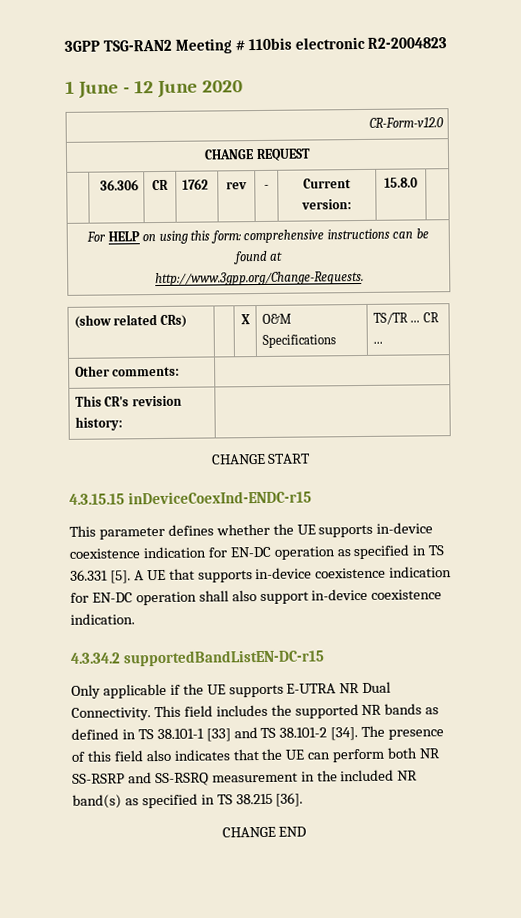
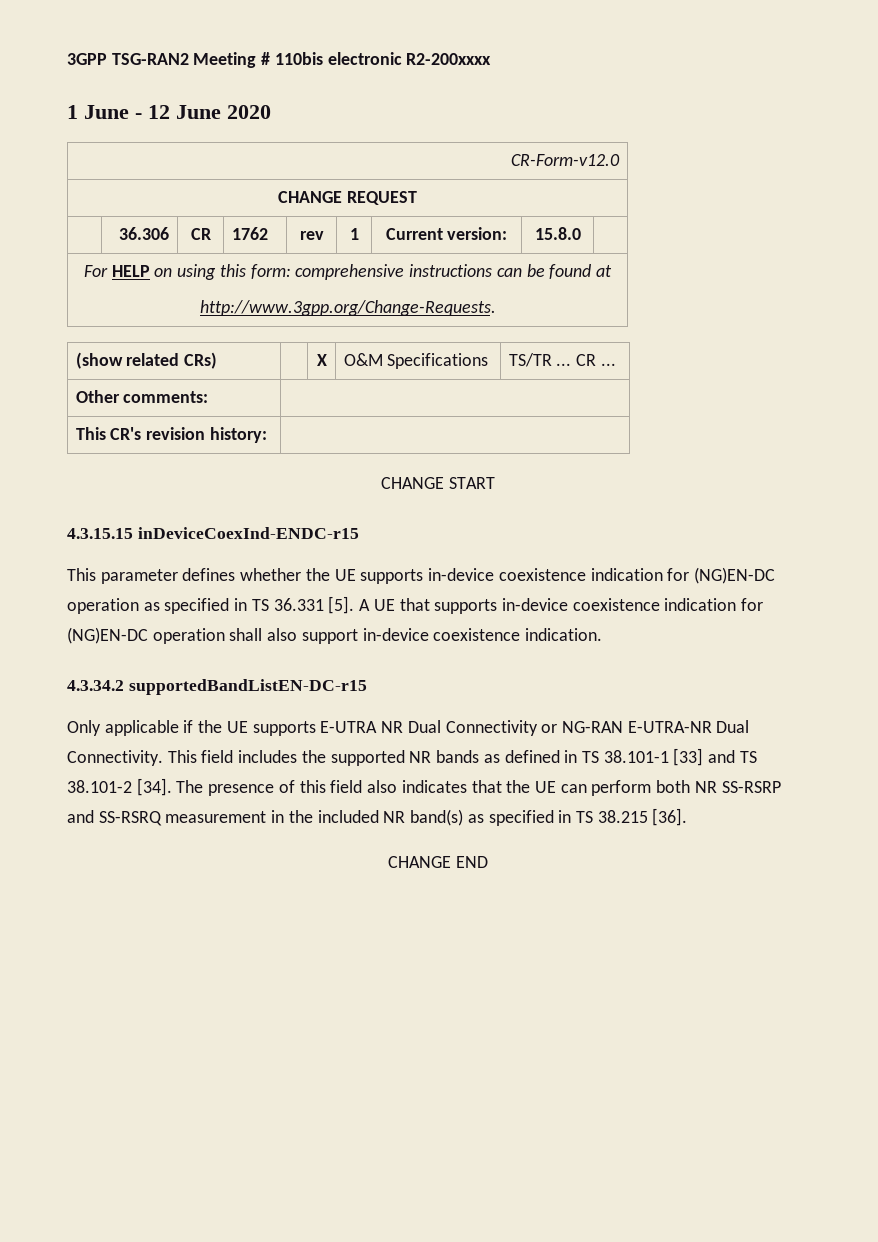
- 3GPP TSG-RAN2 Meeting # 110bis electronic R2-2004823
+ 3GPP TSG-RAN2 Meeting # 110bis electronic R2-200xxxx
- | 36.306 | CR | 1762 | rev | - | Current version: | 15.8.0 |
+ | 36.306 | CR | 1762 | rev | 1 | Current version: | 15.8.0 |
- This parameter defines whether the UE supports in-device coexistence indication for EN-DC operation as specified in TS 36.331 [5].
+ This parameter defines whether the UE supports in-device coexistence indication for (NG)EN-DC operation as specified in TS 36.331 [5].
- A UE that supports in-device coexistence indication for EN-DC operation shall also support in-device coexistence indication.
+ A UE that supports in-device coexistence indication for (NG)EN-DC operation shall also support in-device coexistence indication.
- Only applicable if the UE supports E-UTRA NR Dual Connectivity.
+ Only applicable if the UE supports E-UTRA NR Dual Connectivity or NG-RAN E-UTRA-NR Dual Connectivity.

